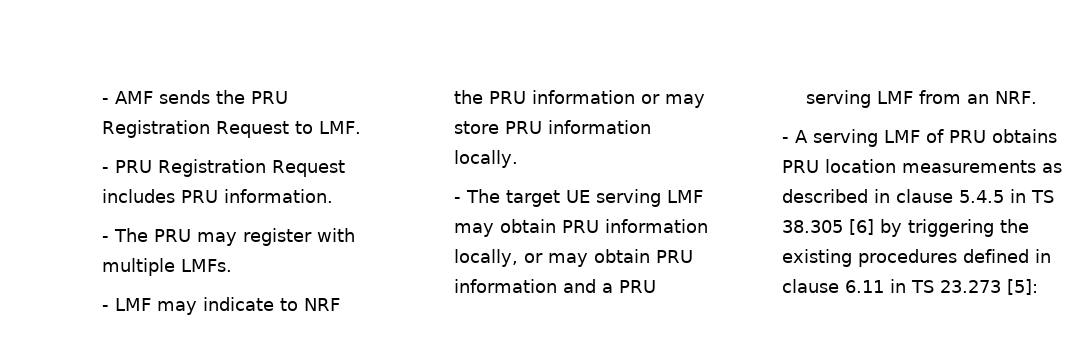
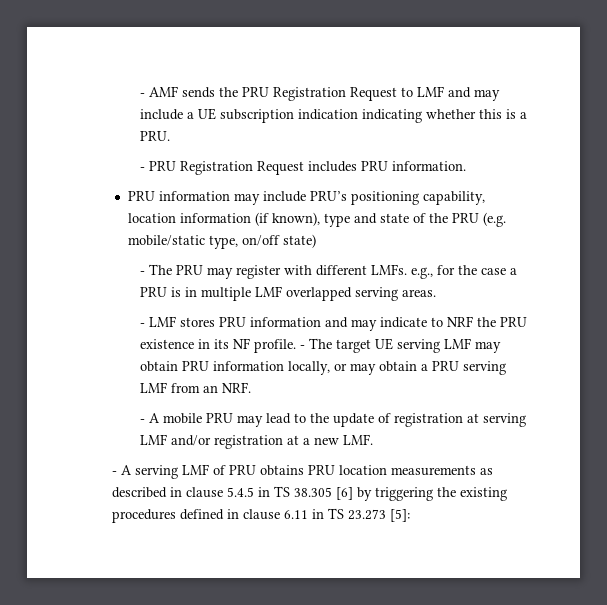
- - AMF sends the PRU Registration Request to LMF.
+ - AMF sends the PRU Registration Request to LMF and may include a UE subscription indication indicating whether this is a PRU.
+ PRU information may include PRU’s positioning capability, location information (if known), type and state of the PRU (e.g. mobile/static type, on/off state)
- - The PRU may register with multiple LMFs.
- - LMF may indicate to NRF the PRU information or may store PRU information locally.
- - The target UE serving LMF may obtain PRU information locally, or may obtain PRU information and a PRU serving LMF from an NRF.
+ - The PRU may register with different LMFs. e.g., for the case a PRU is in multiple LMF overlapped serving areas.
+ - LMF stores PRU information and may indicate to NRF the PRU existence in its NF profile. - The target UE serving LMF may obtain PRU information locally, or may obtain a PRU serving LMF from an NRF.
+ - A mobile PRU may lead to the update of registration at serving LMF and/or registration at a new LMF.

